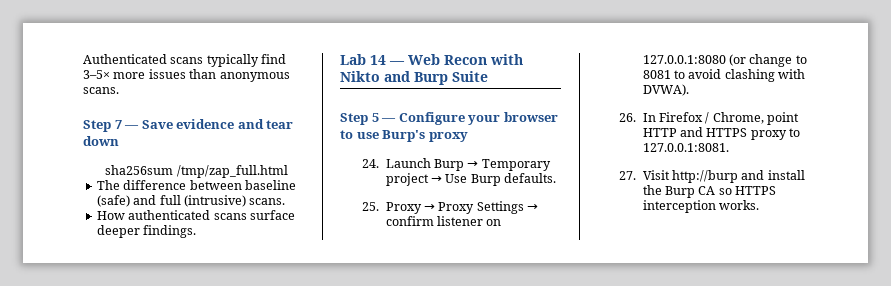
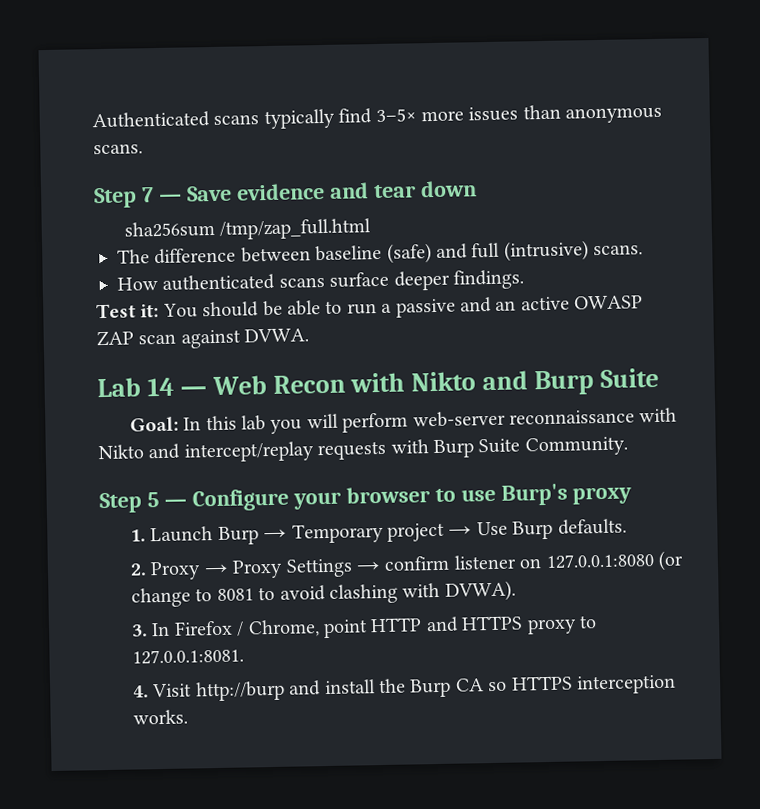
+ Test it: You should be able to run a passive and an active OWASP ZAP scan against DVWA.
+ Goal: In this lab you will perform web-server reconnaissance with Nikto and intercept/replay requests with Burp Suite Community.
- 24. Launch Burp → Temporary project → Use Burp defaults.
+ 1. Launch Burp → Temporary project → Use Burp defaults.
- 25. Proxy → Proxy Settings → confirm listener on 127.0.0.1:8080 (or change to 8081 to avoid clashing with DVWA).
+ 2. Proxy → Proxy Settings → confirm listener on 127.0.0.1:8080 (or change to 8081 to avoid clashing with DVWA).
- 26. In Firefox / Chrome, point HTTP and HTTPS proxy to 127.0.0.1:8081.
+ 3. In Firefox / Chrome, point HTTP and HTTPS proxy to 127.0.0.1:8081.
- 27. Visit http://burp and install the Burp CA so HTTPS interception works.
+ 4. Visit http://burp and install the Burp CA so HTTPS interception works.

